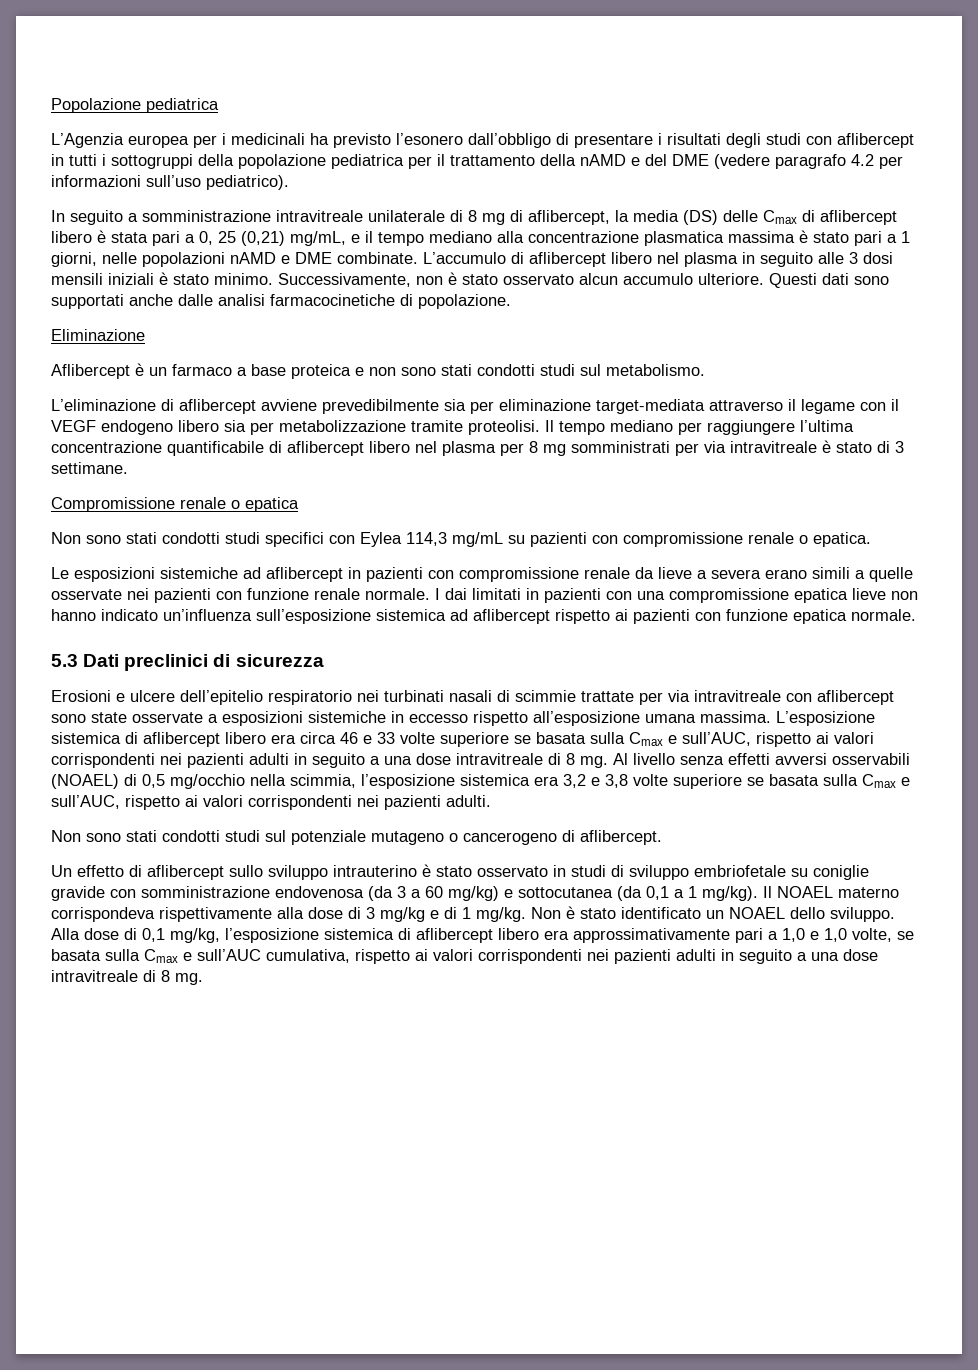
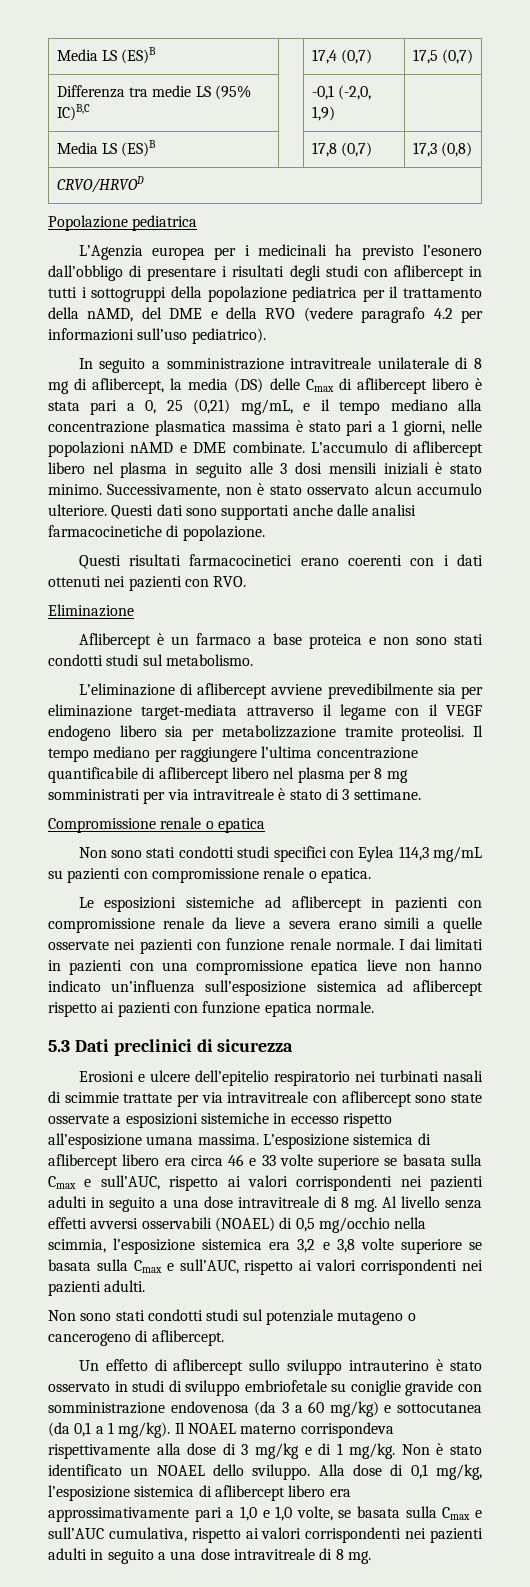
+ Media LS (ES)B | | 17,4 (0,7) | 17,5 (0,7)
+ Differenza tra medie LS (95% IC)B,C | | -0,1 (-2,0, 1,9) |
+ Media LS (ES)B | | 17,8 (0,7) | 17,3 (0,8)
+ CRVO/HRVOD
- L’Agenzia europea per i medicinali ha previsto l’esonero dall’obbligo di presentare i risultati degli studi con aflibercept in tutti i sottogruppi della popolazione pediatrica per il trattamento della nAMD e del DME (vedere paragrafo 4.2 per informazioni sull’uso pediatrico).
+ L’Agenzia europea per i medicinali ha previsto l’esonero dall’obbligo di presentare i risultati degli studi con aflibercept in tutti i sottogruppi della popolazione pediatrica per il trattamento della nAMD, del DME e della RVO (vedere paragrafo 4.2 per informazioni sull’uso pediatrico).
+ Questi risultati farmacocinetici erano coerenti con i dati ottenuti nei pazienti con RVO.

